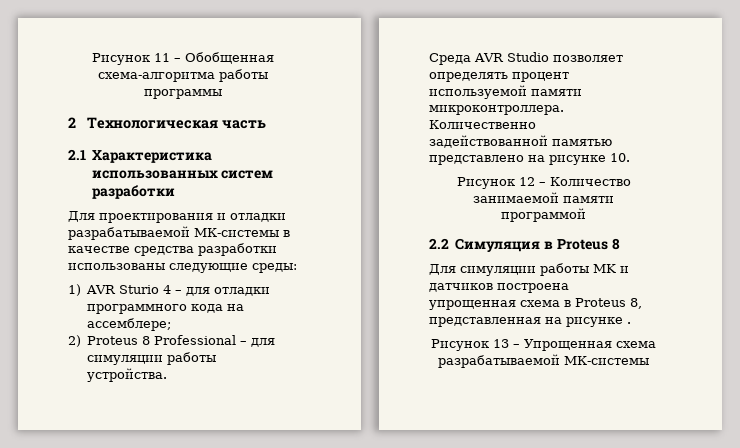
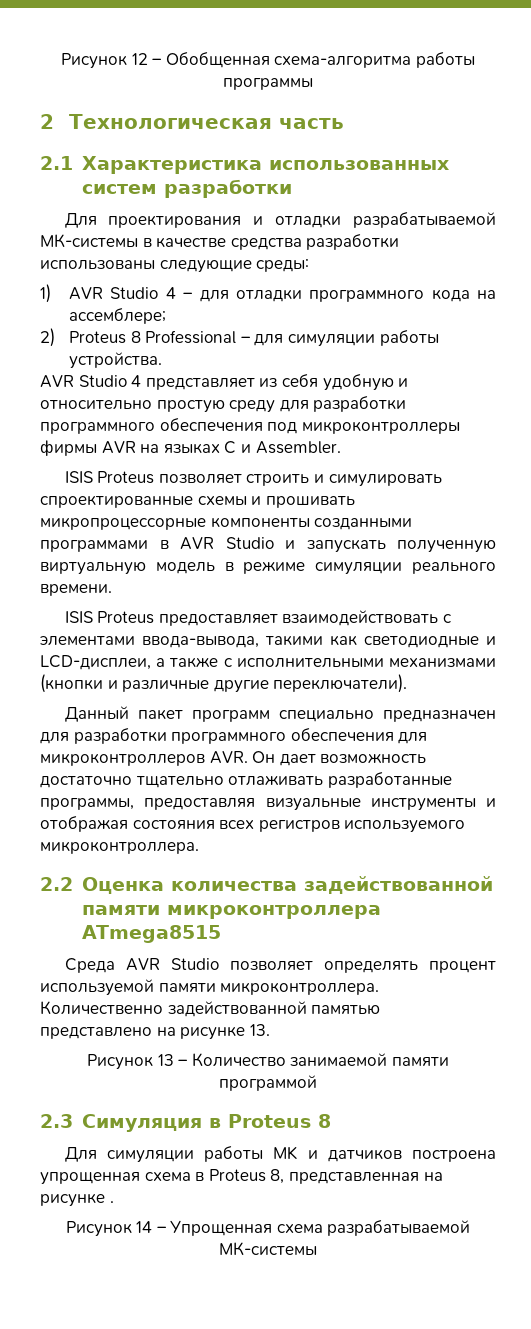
- Рисунок 11 – Обобщенная схема-алгоритма работы программы
+ Рисунок 12 – Обобщенная схема-алгоритма работы программы
- 1) AVR Sturio 4 – для отладки программного кода на ассемблере;
+ 1) AVR Studio 4 – для отладки программного кода на ассемблере;
+ AVR Studio 4 представляет из себя удобную и относительно простую среду для разработки программного обеспечения под микроконтроллеры фирмы AVR на языках C и Assembler.
+ ISIS Proteus позволяет строить и симулировать спроектированные схемы и прошивать микропроцессорные компоненты созданными программами в AVR Studio и запускать полученную виртуальную модель в режиме симуляции реального времени.
+ ISIS Proteus предоставляет взаимодействовать с элементами ввода-вывода, такими как светодиодные и LCD-дисплеи, а также с исполнительными механизмами (кнопки и различные другие переключатели).
+ Данный пакет программ специально предназначен для разработки программного обеспечения для микроконтроллеров AVR. Он дает возможность достаточно тщательно отлаживать разработанные программы, предоставляя визуальные инструменты и отображая состояния всех регистров используемого микроконтроллера.
+ 2.2 Оценка количества задействованной памяти микроконтроллера ATmega8515
- Количественно задействованной памятью представлено на рисунке 10.
- Рисунок 12 – Количество занимаемой памяти программой
+ Количественно задействованной памятью представлено на рисунке 13.
+ Рисунок 13 – Количество занимаемой памяти программой
- 2.2 Симуляция в Proteus 8
+ 2.3 Симуляция в Proteus 8
- Рисунок 13 – Упрощенная схема разрабатываемой МК-системы
+ Рисунок 14 – Упрощенная схема разрабатываемой МК-системы

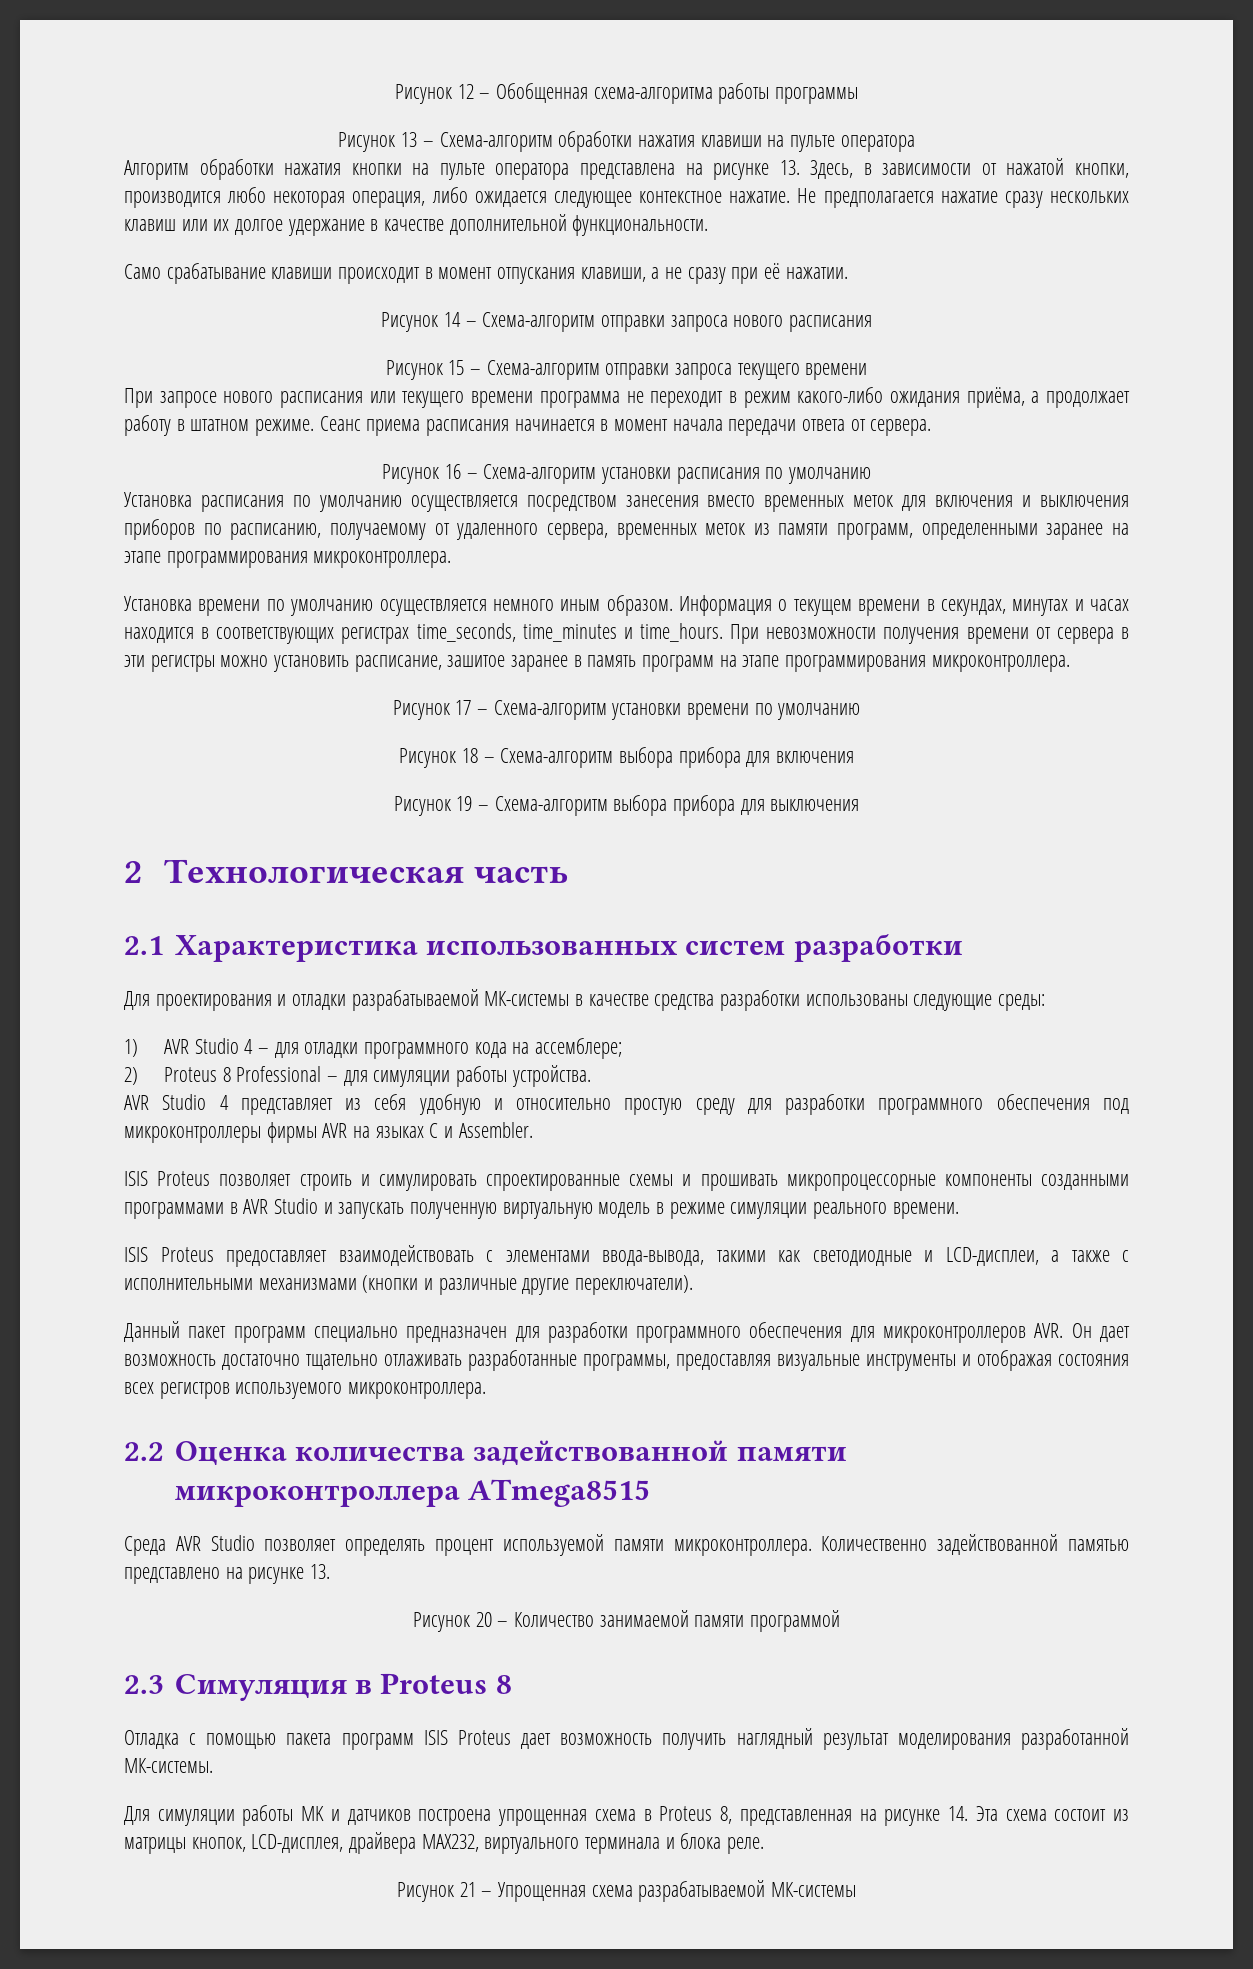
+ Рисунок 13 – Схема-алгоритм обработки нажатия клавиши на пульте оператора
+ Алгоритм обработки нажатия кнопки на пульте оператора представлена на рисунке 13. Здесь, в зависимости от нажатой кнопки, производится любо некоторая операция, либо ожидается следующее контекстное нажатие. Не предполагается нажатие сразу нескольких клавиш или их долгое удержание в качестве дополнительной функциональности.
+ Само срабатывание клавиши происходит в момент отпускания клавиши, а не сразу при её нажатии.
+ Рисунок 14 – Схема-алгоритм отправки запроса нового расписания
+ Рисунок 15 – Схема-алгоритм отправки запроса текущего времени
+ При запросе нового расписания или текущего времени программа не переходит в режим какого-либо ожидания приёма, а продолжает работу в штатном режиме. Сеанс приема расписания начинается в момент начала передачи ответа от сервера.
+ Рисунок 16 – Схема-алгоритм установки расписания по умолчанию
+ Установка расписания по умолчанию осуществляется посредством занесения вместо временных меток для включения и выключения приборов по расписанию, получаемому от удаленного сервера, временных меток из памяти программ, определенными заранее на этапе программирования микроконтроллера.
+ Установка времени по умолчанию осуществляется немного иным образом. Информация о текущем времени в секундах, минутах и часах находится в соответствующих регистрах time_seconds, time_minutes и time_hours. При невозможности получения времени от сервера в эти регистры можно установить расписание, зашитое заранее в память программ на этапе программирования микроконтроллера.
+ Рисунок 17 – Схема-алгоритм установки времени по умолчанию
+ Рисунок 18 – Схема-алгоритм выбора прибора для включения
+ Рисунок 19 – Схема-алгоритм выбора прибора для выключения
- Рисунок 13 – Количество занимаемой памяти программой
+ Рисунок 20 – Количество занимаемой памяти программой
+ Отладка с помощью пакета программ ISIS Proteus дает возможность получить наглядный результат моделирования разработанной МК-системы.
- Для симуляции работы MK и датчиков построена упрощенная схема в Proteus 8, представленная на рисунке .
- Рисунок 14 – Упрощенная схема разрабатываемой МК-системы
+ Для симуляции работы MK и датчиков построена упрощенная схема в Proteus 8, представленная на рисунке 14. Эта схема состоит из матрицы кнопок, LCD-дисплея, драйвера MAX232, виртуального терминала и блока реле.
+ Рисунок 21 – Упрощенная схема разрабатываемой МК-системы

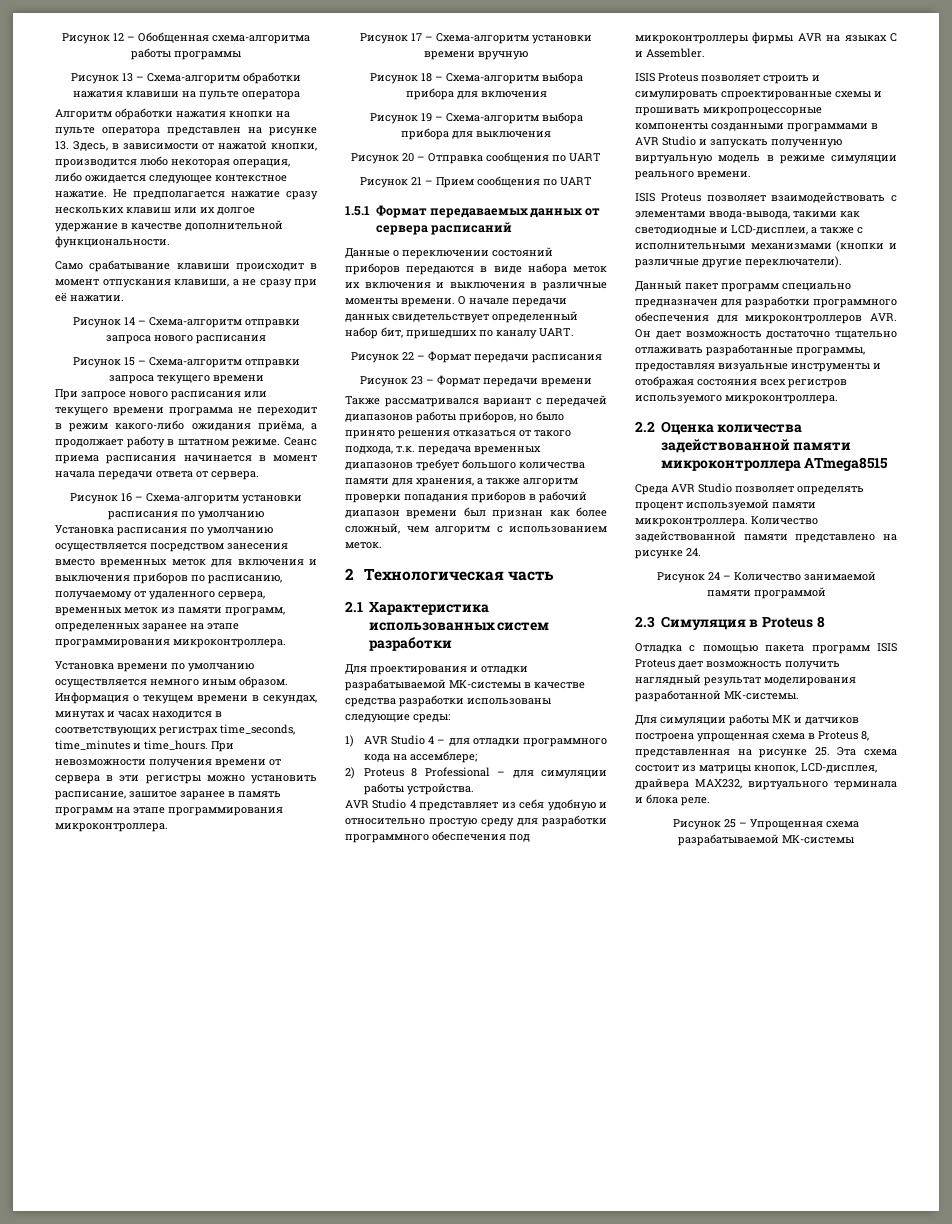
- Алгоритм обработки нажатия кнопки на пульте оператора представлена на рисунке 13. Здесь, в зависимости от нажатой кнопки, производится любо некоторая операция, либо ожидается следующее контекстное нажатие.
+ Алгоритм обработки нажатия кнопки на пульте оператора представлен на рисунке 13. Здесь, в зависимости от нажатой кнопки, производится любо некоторая операция, либо ожидается следующее контекстное нажатие.
- Установка расписания по умолчанию осуществляется посредством занесения вместо временных меток для включения и выключения приборов по расписанию, получаемому от удаленного сервера, временных меток из памяти программ, определенными заранее на этапе программирования микроконтроллера.
+ Установка расписания по умолчанию осуществляется посредством занесения вместо временных меток для включения и выключения приборов по расписанию, получаемому от удаленного сервера, временных меток из памяти программ, определенных заранее на этапе программирования микроконтроллера.
- Рисунок 17 – Схема-алгоритм установки времени по умолчанию
+ Рисунок 17 – Схема-алгоритм установки времени вручную
+ Рисунок 20 – Отправка сообщения по UART
+ Рисунок 21 – Прием сообщения по UART
+ 1.5.1 Формат передаваемых данных от сервера расписаний
+ Данные о переключении состояний приборов передаются в виде набора меток их включения и выключения в различные моменты времени. О начале передачи данных свидетельствует определенный набор бит, пришедших по каналу UART.
+ Рисунок 22 – Формат передачи расписания
+ Рисунок 23 – Формат передачи времени
+ Также рассматривался вариант с передачей диапазонов работы приборов, но было принято решения отказаться от такого подхода, т.к. передача временных диапазонов требует большого количества памяти для хранения, а также алгоритм проверки попадания приборов в рабочий диапазон времени был признан как более сложный, чем алгоритм с использованием меток.
- ISIS Proteus предоставляет взаимодействовать с элементами ввода-вывода, такими как светодиодные и LCD-дисплеи, а также с исполнительными механизмами (кнопки и различные другие переключатели).
+ ISIS Proteus позволяет взаимодействовать с элементами ввода-вывода, такими как светодиодные и LCD-дисплеи, а также с исполнительными механизмами (кнопки и различные другие переключатели).
- Количественно задействованной памятью представлено на рисунке 13.
- Рисунок 20 – Количество занимаемой памяти программой
+ Количество задействованной памяти представлено на рисунке 24.
+ Рисунок 24 – Количество занимаемой памяти программой
- Для симуляции работы MK и датчиков построена упрощенная схема в Proteus 8, представленная на рисунке 14. Эта схема состоит из матрицы кнопок, LCD-дисплея, драйвера MAX232, виртуального терминала и блока реле.
+ Для симуляции работы MK и датчиков построена упрощенная схема в Proteus 8, представленная на рисунке 25. Эта схема состоит из матрицы кнопок, LCD-дисплея, драйвера MAX232, виртуального терминала и блока реле.
- Рисунок 21 – Упрощенная схема разрабатываемой МК-системы
+ Рисунок 25 – Упрощенная схема разрабатываемой МК-системы

